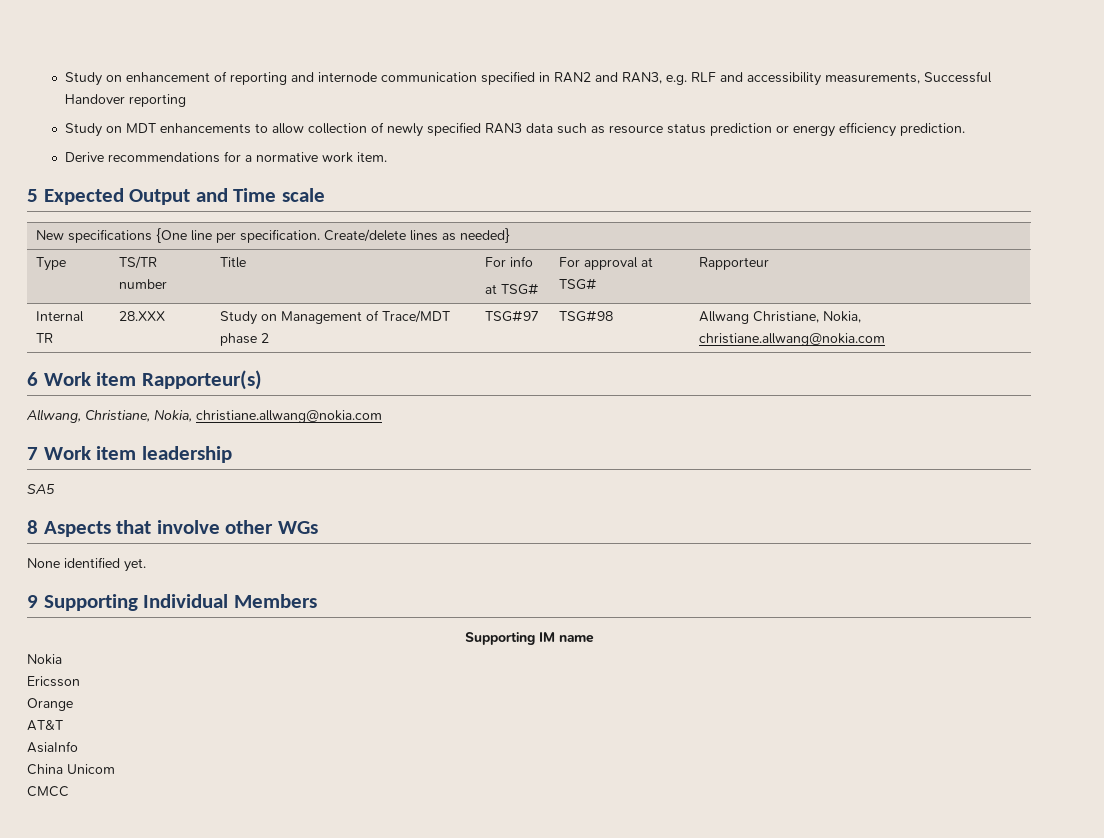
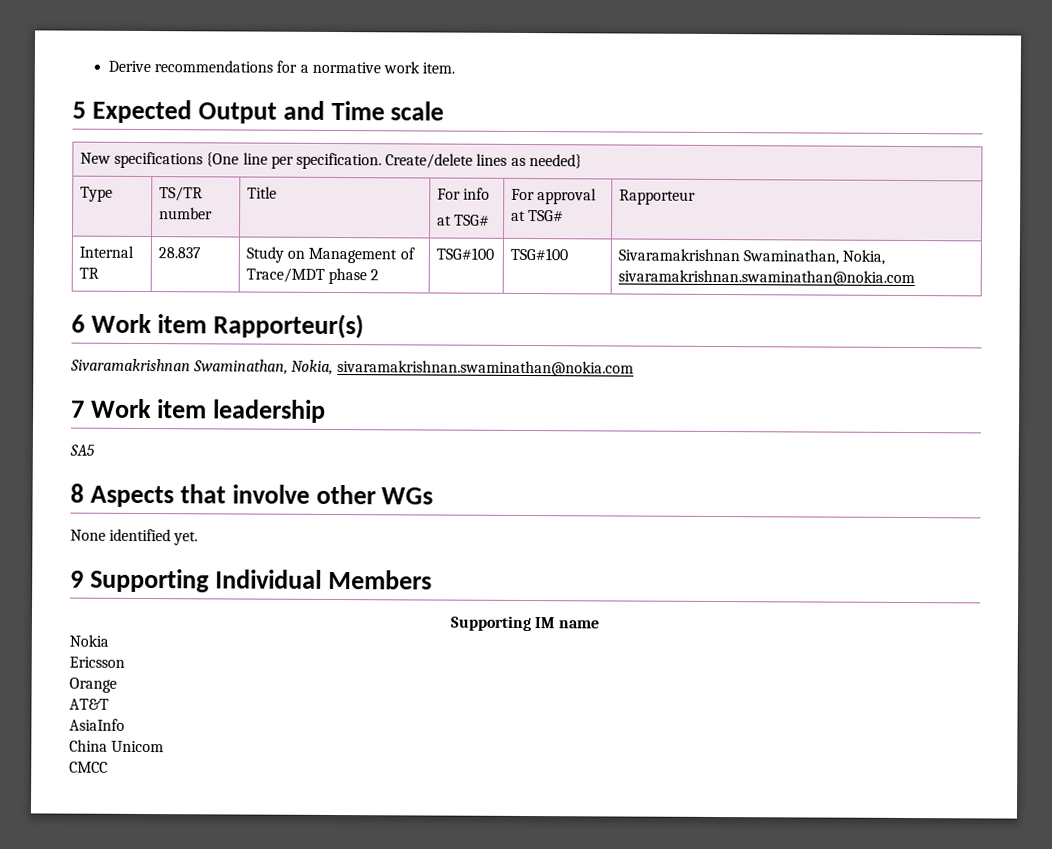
- Study on enhancement of reporting and internode communication specified in RAN2 and RAN3, e.g. RLF and accessibility measurements, Successful Handover reporting
- Study on MDT enhancements to allow collection of newly specified RAN3 data such as resource status prediction or energy efficiency prediction.
- Internal TR | 28.XXX | Study on Management of Trace/MDT phase 2 | TSG#97 | TSG#98 | Allwang Christiane, Nokia, christiane.allwang@nokia.com
+ Internal TR | 28.837 | Study on Management of Trace/MDT phase 2 | TSG#100 | TSG#100 | Sivaramakrishnan Swaminathan, Nokia, sivaramakrishnan.swaminathan@nokia.com
  6 Work item Rapporteur(s)
- Allwang, Christiane, Nokia, christiane.allwang@nokia.com
+ Sivaramakrishnan Swaminathan, Nokia, sivaramakrishnan.swaminathan@nokia.com

